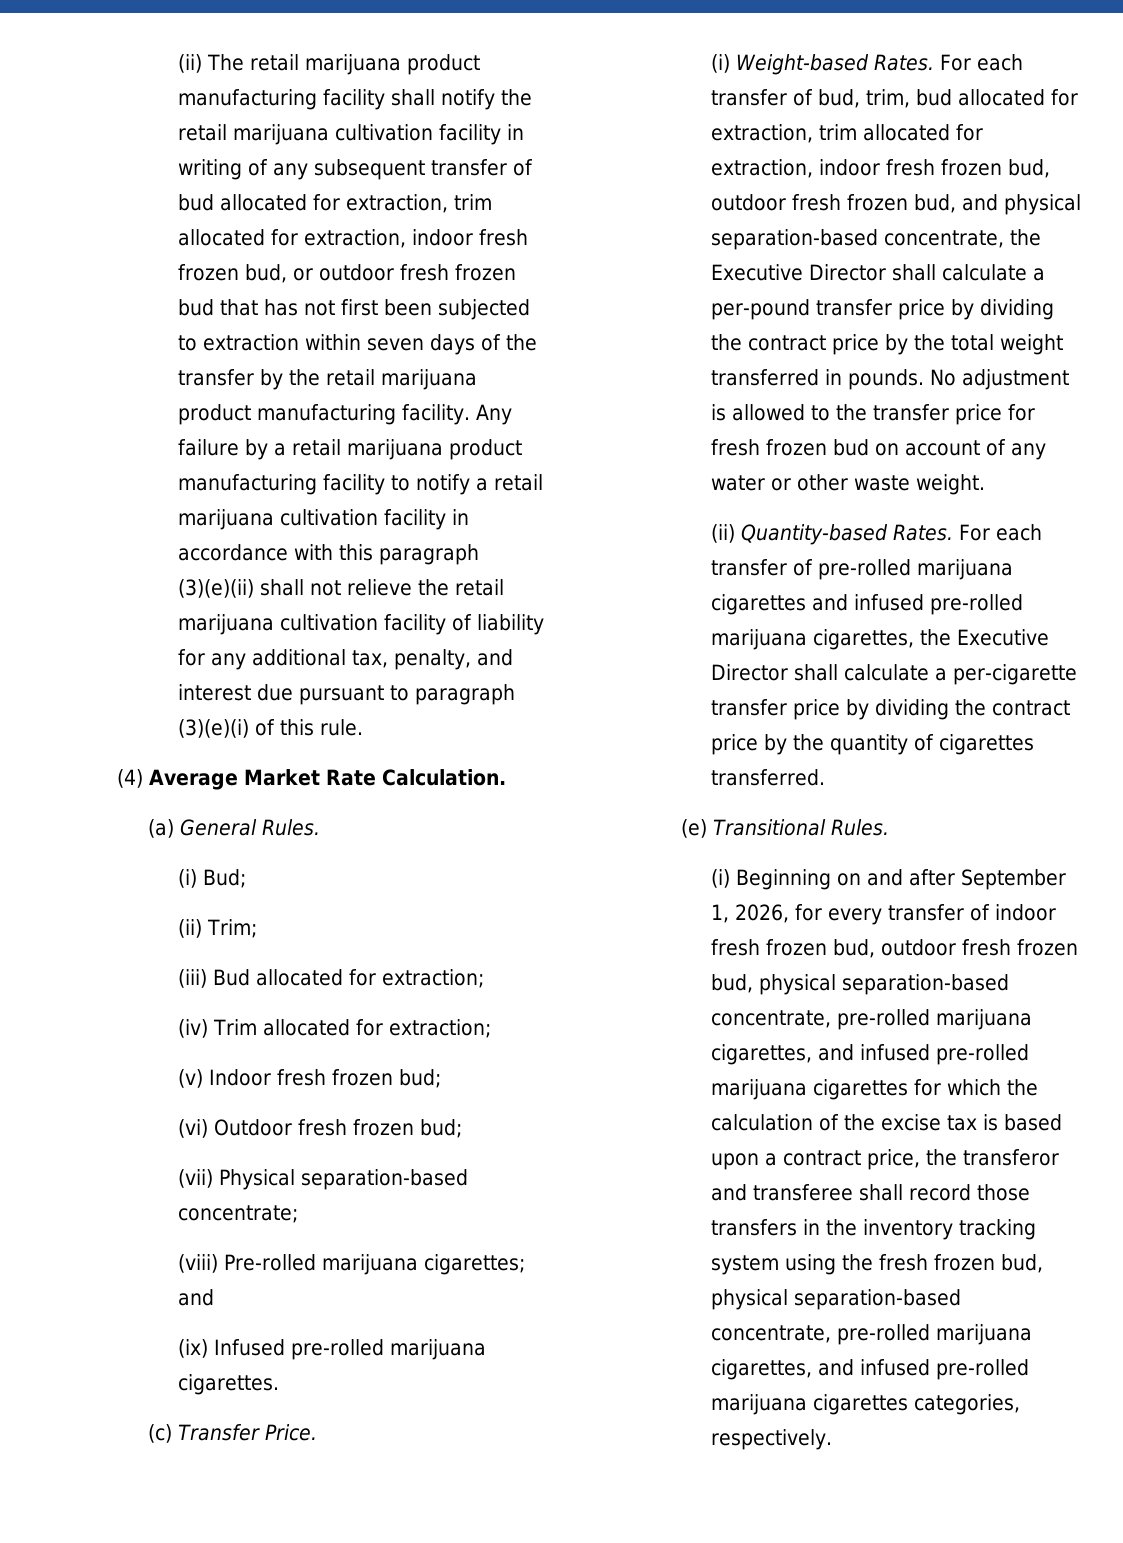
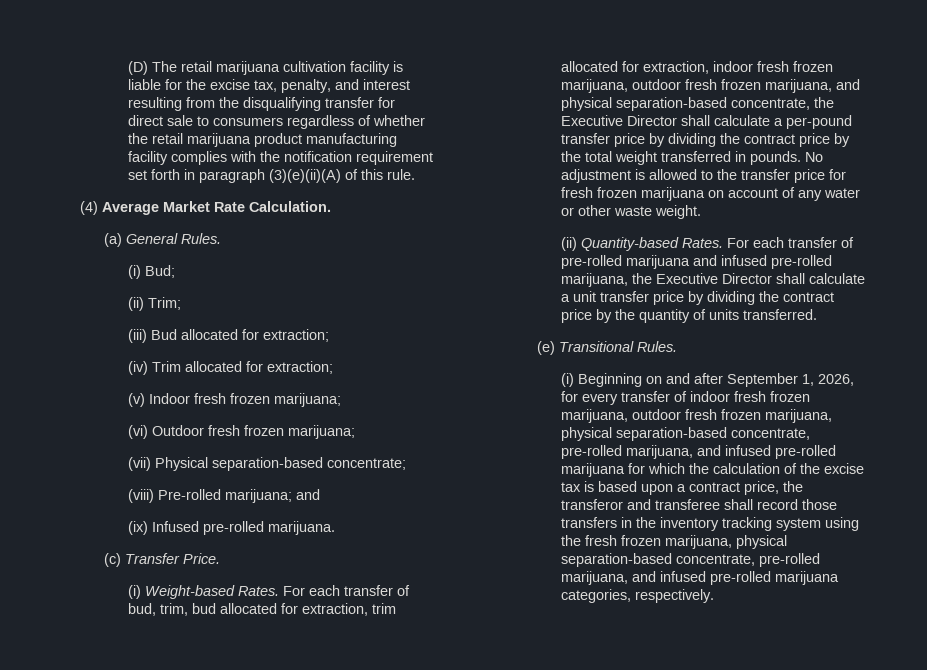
- (ii) The retail marijuana product manufacturing facility shall notify the retail marijuana cultivation facility in writing of any subsequent transfer of bud allocated for extraction, trim allocated for extraction, indoor fresh frozen bud, or outdoor fresh frozen bud that has not first been subjected to extraction within seven days of the transfer by the retail marijuana product manufacturing facility. Any failure by a retail marijuana product manufacturing facility to notify a retail marijuana cultivation facility in accordance with this paragraph (3)(e)(ii) shall not relieve the retail marijuana cultivation facility of liability for any additional tax, penalty, and interest due pursuant to paragraph (3)(e)(i) of this rule.
+ (D) The retail marijuana cultivation facility is liable for the excise tax, penalty, and interest resulting from the disqualifying transfer for direct sale to consumers regardless of whether the retail marijuana product manufacturing facility complies with the notification requirement set forth in paragraph (3)(e)(ii)(A) of this rule.
- (v) Indoor fresh frozen bud;
+ (v) Indoor fresh frozen marijuana;
- (vi) Outdoor fresh frozen bud;
+ (vi) Outdoor fresh frozen marijuana;
- (viii) Pre-rolled marijuana cigarettes; and
+ (viii) Pre-rolled marijuana; and
- (ix) Infused pre-rolled marijuana cigarettes.
+ (ix) Infused pre-rolled marijuana.
- For each transfer of bud, trim, bud allocated for extraction, trim allocated for extraction, indoor fresh frozen bud, outdoor fresh frozen bud, and physical separation-based concentrate, the Executive Director shall calculate a per-pound transfer price by dividing the contract price by the total weight transferred in pounds.
+ For each transfer of bud, trim, bud allocated for extraction, trim allocated for extraction, indoor fresh frozen marijuana, outdoor fresh frozen marijuana, and physical separation-based concentrate, the Executive Director shall calculate a per-pound transfer price by dividing the contract price by the total weight transferred in pounds.
- No adjustment is allowed to the transfer price for fresh frozen bud on account of any water or other waste weight.
+ No adjustment is allowed to the transfer price for fresh frozen marijuana on account of any water or other waste weight.
- For each transfer of pre-rolled marijuana cigarettes and infused pre-rolled marijuana cigarettes, the Executive Director shall calculate a per-cigarette transfer price by dividing the contract price by the quantity of cigarettes transferred.
+ For each transfer of pre-rolled marijuana and infused pre-rolled marijuana, the Executive Director shall calculate a unit transfer price by dividing the contract price by the quantity of units transferred.
- (i) Beginning on and after September 1, 2026, for every transfer of indoor fresh frozen bud, outdoor fresh frozen bud, physical separation-based concentrate, pre-rolled marijuana cigarettes, and infused pre-rolled marijuana cigarettes for which the calculation of the excise tax is based upon a contract price, the transferor and transferee shall record those transfers in the inventory tracking system using the fresh frozen bud, physical separation-based concentrate, pre-rolled marijuana cigarettes, and infused pre-rolled marijuana cigarettes categories, respectively.
+ (i) Beginning on and after September 1, 2026, for every transfer of indoor fresh frozen marijuana, outdoor fresh frozen marijuana, physical separation-based concentrate, pre-rolled marijuana, and infused pre-rolled marijuana for which the calculation of the excise tax is based upon a contract price, the transferor and transferee shall record those transfers in the inventory tracking system using the fresh frozen marijuana, physical separation-based concentrate, pre-rolled marijuana, and infused pre-rolled marijuana categories, respectively.

